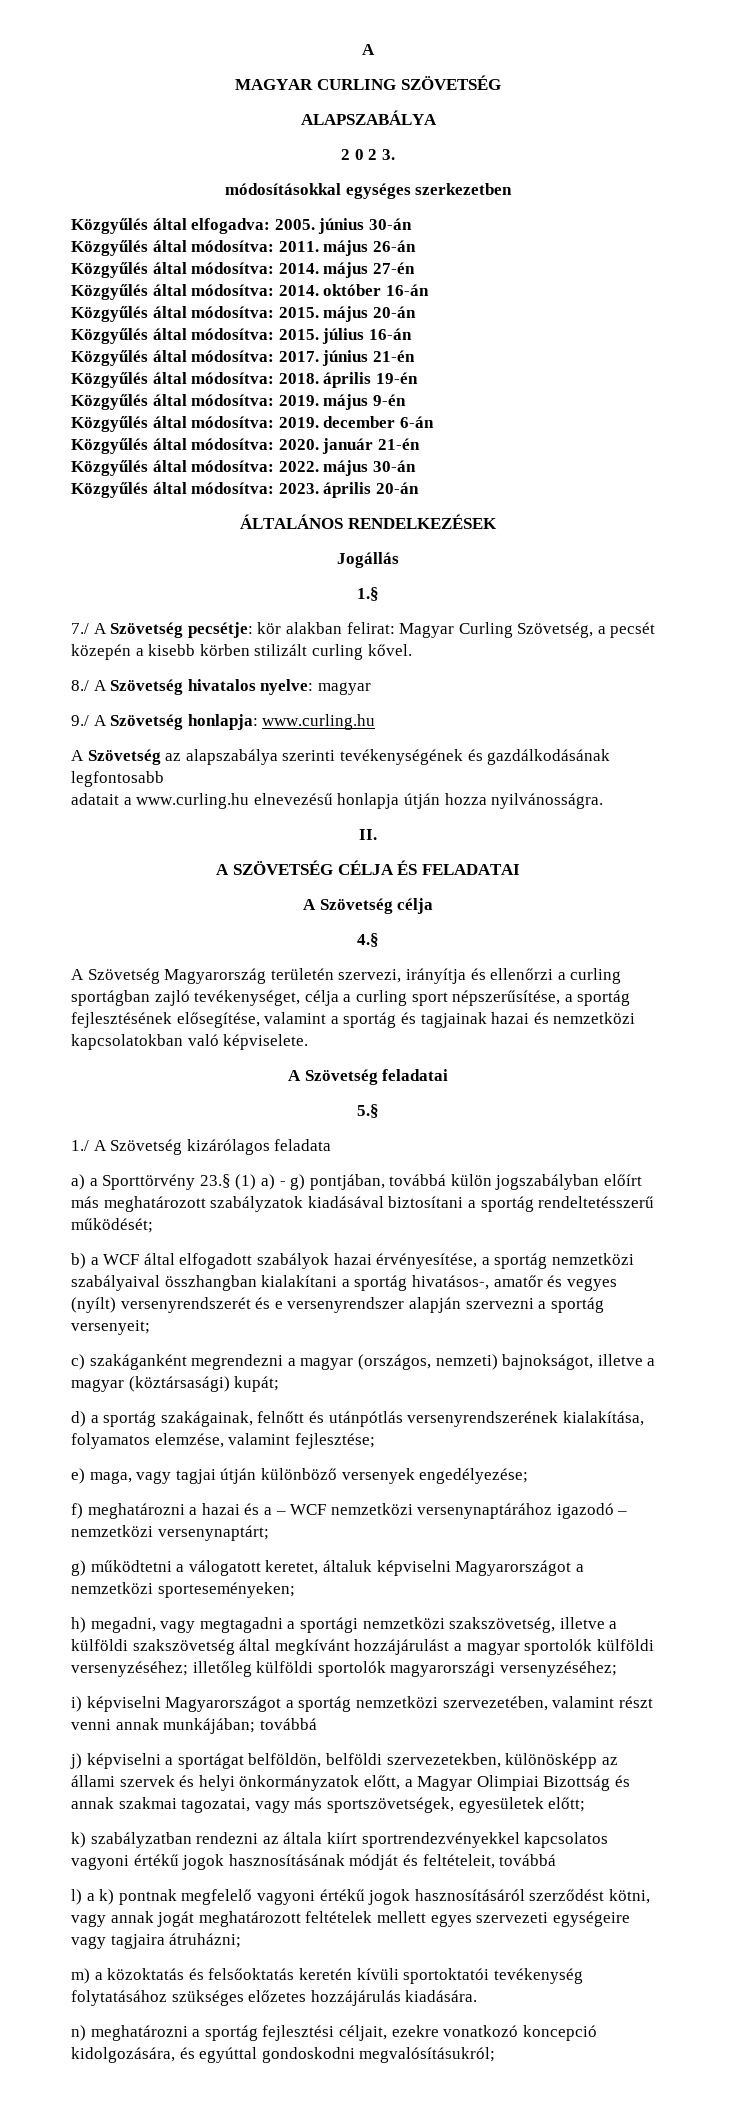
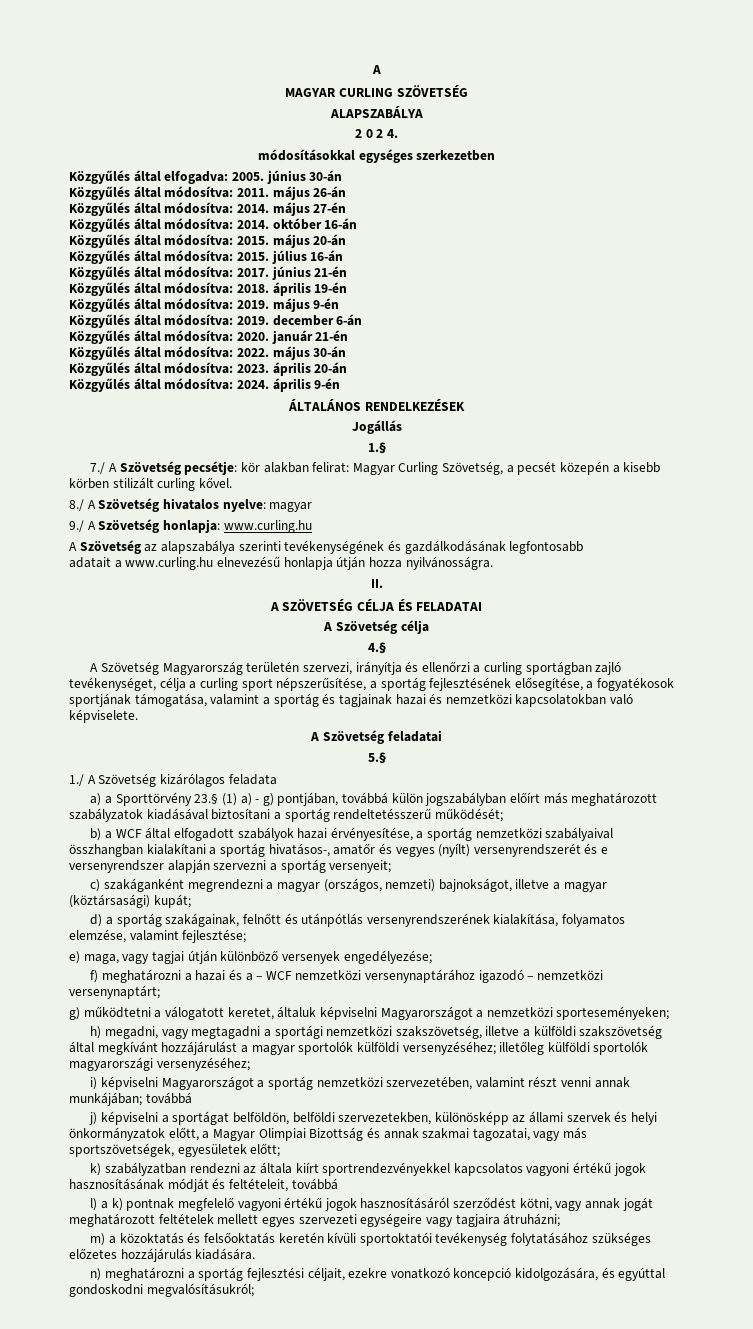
- 2 0 2 3.
+ 2 0 2 4.
+ Közgyűlés által módosítva: 2024. április 9-én
- A Szövetség Magyarország területén szervezi, irányítja és ellenőrzi a curling sportágban zajló tevékenységet, célja a curling sport népszerűsítése, a sportág fejlesztésének elősegítése, valamint a sportág és tagjainak hazai és nemzetközi kapcsolatokban való képviselete.
+ A Szövetség Magyarország területén szervezi, irányítja és ellenőrzi a curling sportágban zajló tevékenységet, célja a curling sport népszerűsítése, a sportág fejlesztésének elősegítése, a fogyatékosok sportjának támogatása, valamint a sportág és tagjainak hazai és nemzetközi kapcsolatokban való képviselete.

